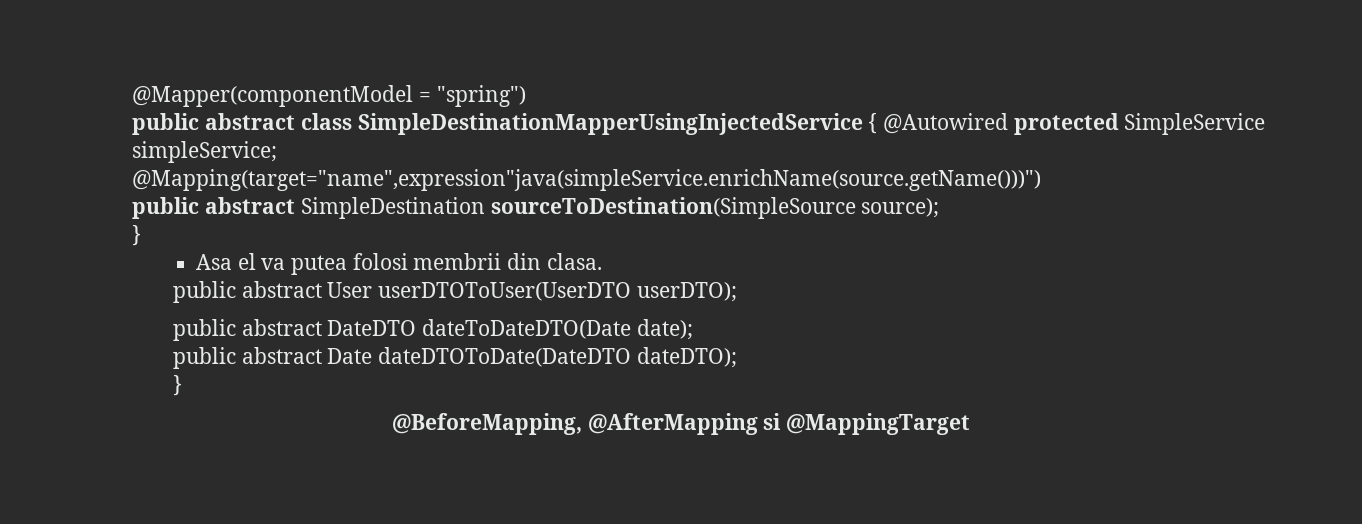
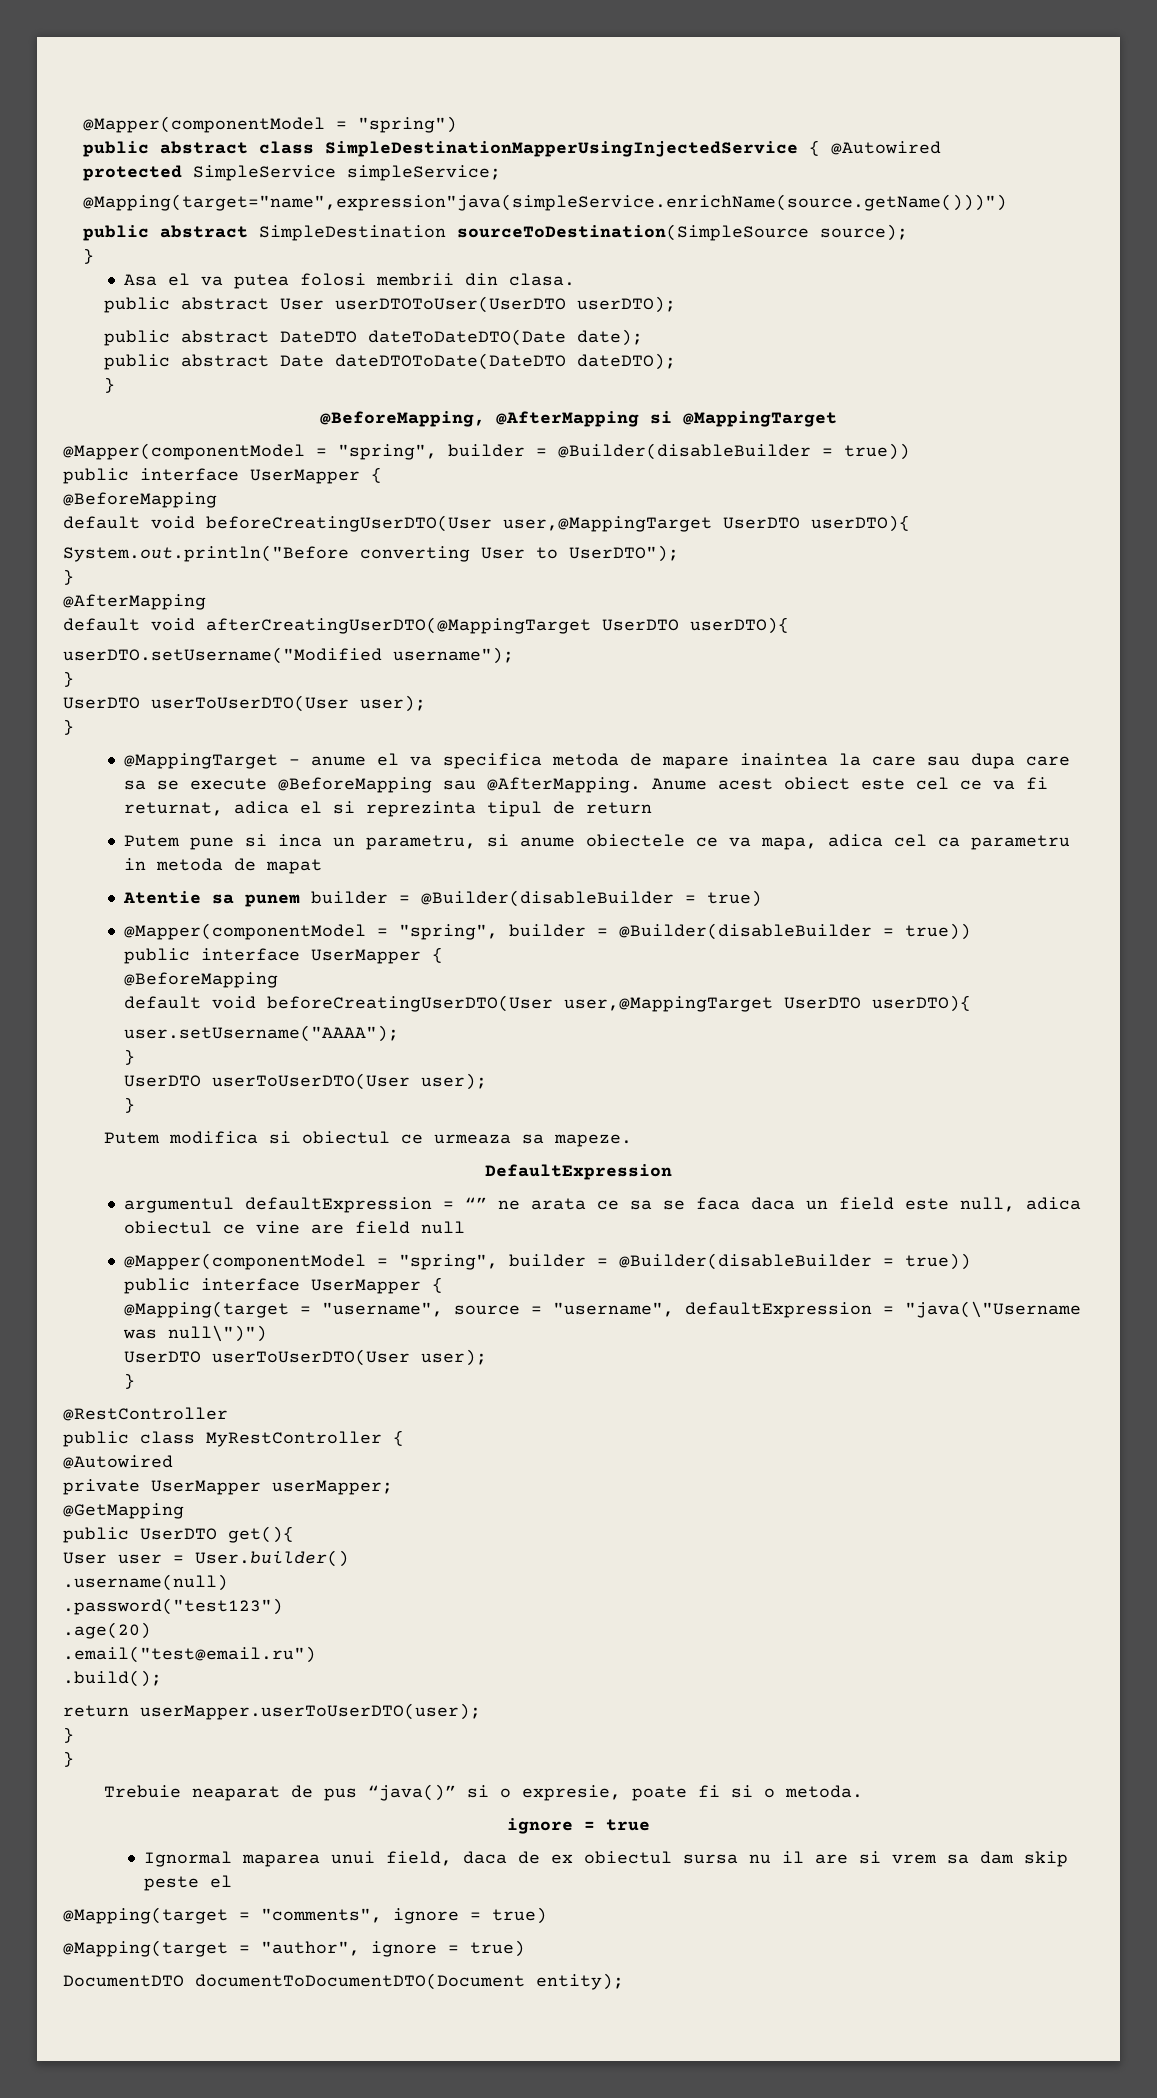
- public abstract class SimpleDestinationMapperUsingInjectedService { @Autowired protected SimpleService simpleService;
+ public abstract class SimpleDestinationMapperUsingInjectedService { @Autowired
+ protected SimpleService simpleService;
  @BeforeMapping, @AfterMapping si @MappingTarget
+ @Mapper(componentModel = "spring", builder = @Builder(disableBuilder = true))
+ public interface UserMapper {
+ @BeforeMapping
+ default void beforeCreatingUserDTO(User user,@MappingTarget UserDTO userDTO){
+ System.out.println("Before converting User to UserDTO");
+ }
+ @AfterMapping
+ default void afterCreatingUserDTO(@MappingTarget UserDTO userDTO){
+ userDTO.setUsername("Modified username");
+ }
+ UserDTO userToUserDTO(User user);
+ }
+ @MappingTarget – anume el va specifica metoda de mapare inaintea la care sau dupa care sa se execute @BeforeMapping sau @AfterMapping. Anume acest obiect este cel ce va fi returnat, adica el si reprezinta tipul de return
+ Putem pune si inca un parametru, si anume obiectele ce va mapa, adica cel ca parametru in metoda de mapat
+ Atentie sa punem builder = @Builder(disableBuilder = true)
+ @Mapper(componentModel = "spring", builder = @Builder(disableBuilder = true))
+ public interface UserMapper {
+ @BeforeMapping
+ default void beforeCreatingUserDTO(User user,@MappingTarget UserDTO userDTO){
+ user.setUsername("AAAA");
+ }
+ UserDTO userToUserDTO(User user);
+ }
+ Putem modifica si obiectul ce urmeaza sa mapeze.
+ DefaultExpression
+ argumentul defaultExpression = “” ne arata ce sa se faca daca un field este null, adica obiectul ce vine are field null
+ @Mapper(componentModel = "spring", builder = @Builder(disableBuilder = true))
+ public interface UserMapper {
+ @Mapping(target = "username", source = "username", defaultExpression = "java(\"Username was null\")")
+ UserDTO userToUserDTO(User user);
+ }
+ @RestController
+ public class MyRestController {
+ @Autowired
+ private UserMapper userMapper;
+ @GetMapping
+ public UserDTO get(){
+ User user = User.builder()
+ .username(null)
+ .password("test123")
+ .age(20)
+ .email("test@email.ru")
+ .build();
+ return userMapper.userToUserDTO(user);
+ }
+ }
+ Trebuie neaparat de pus “java()” si o expresie, poate fi si o metoda.
+ ignore = true
+ Ignormal maparea unui field, daca de ex obiectul sursa nu il are si vrem sa dam skip peste el
+ @Mapping(target = "comments", ignore = true)
+ @Mapping(target = "author", ignore = true)
+ DocumentDTO documentToDocumentDTO(Document entity);

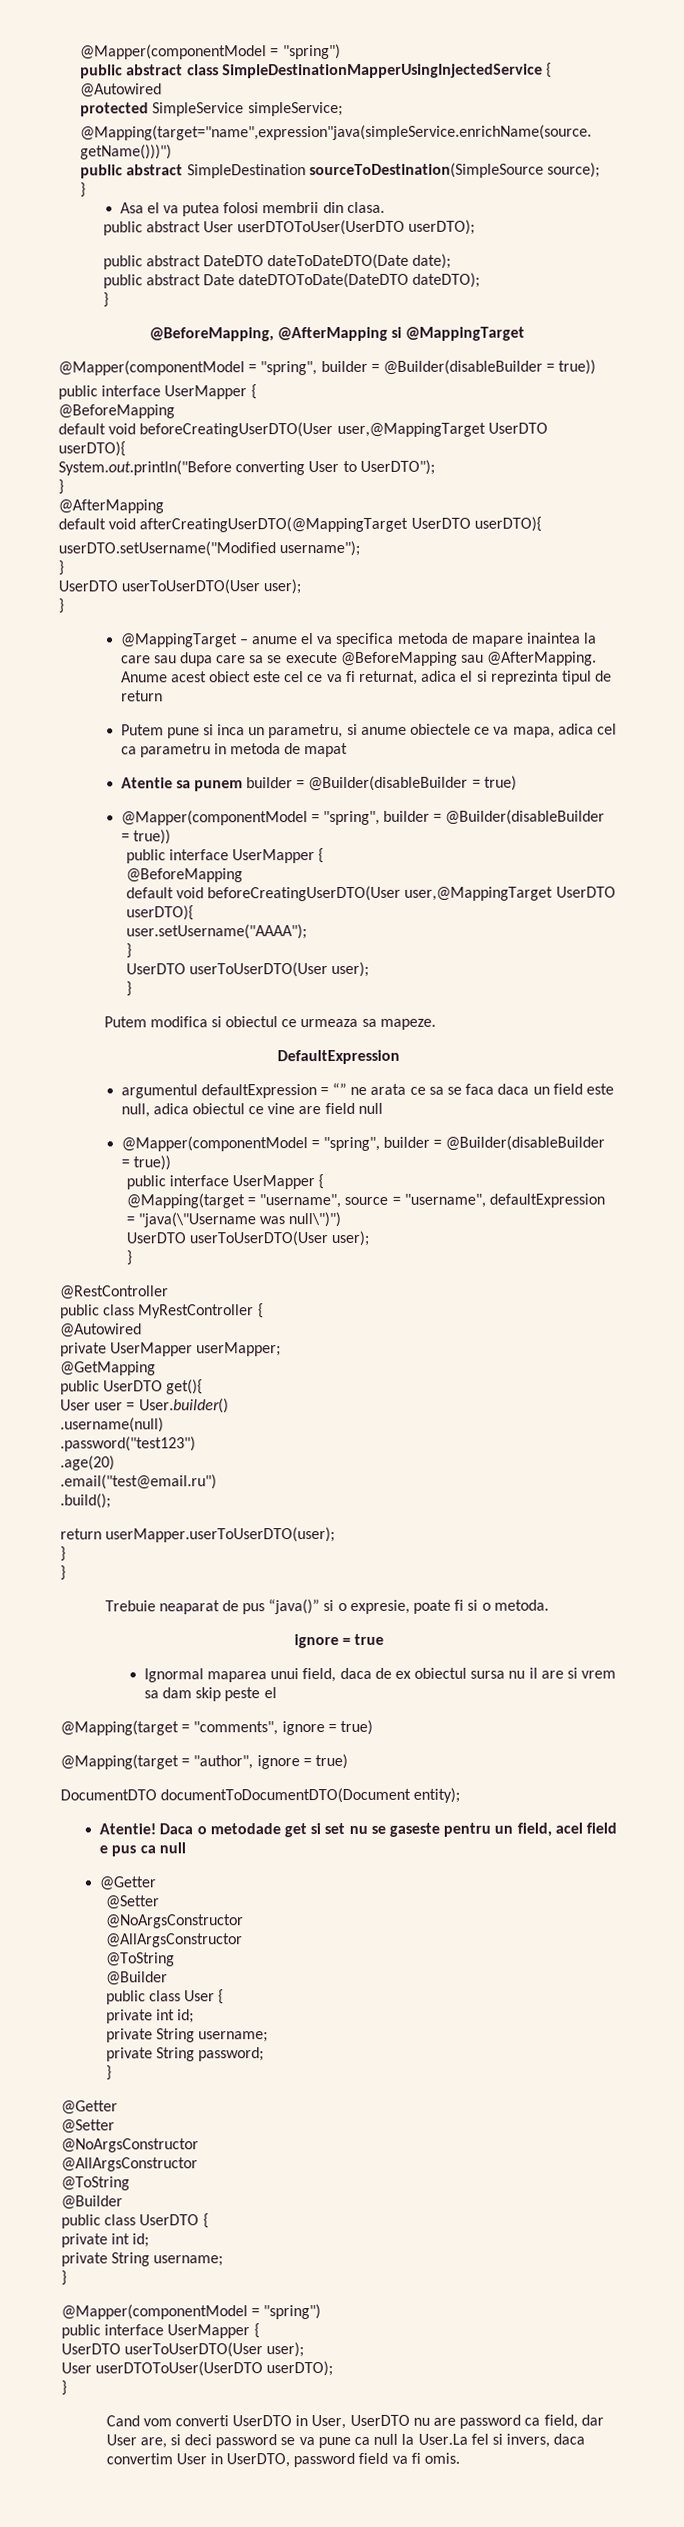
+ Atentie! Daca o metodade get si set nu se gaseste pentru un field, acel field e pus ca null
+ @Getter
+ @Setter
+ @NoArgsConstructor
+ @AllArgsConstructor
+ @ToString
+ @Builder
+ public class User {
+ private int id;
+ private String username;
+ private String password;
+ }
+ @Getter
+ @Setter
+ @NoArgsConstructor
+ @AllArgsConstructor
+ @ToString
+ @Builder
+ public class UserDTO {
+ private int id;
+ private String username;
+ }
+ @Mapper(componentModel = "spring")
+ public interface UserMapper {
+ UserDTO userToUserDTO(User user);
+ User userDTOToUser(UserDTO userDTO);
+ }
+ Cand vom converti UserDTO in User, UserDTO nu are password ca field, dar User are, si deci password se va pune ca null la User.La fel si invers, daca convertim User in UserDTO, password field va fi omis.

